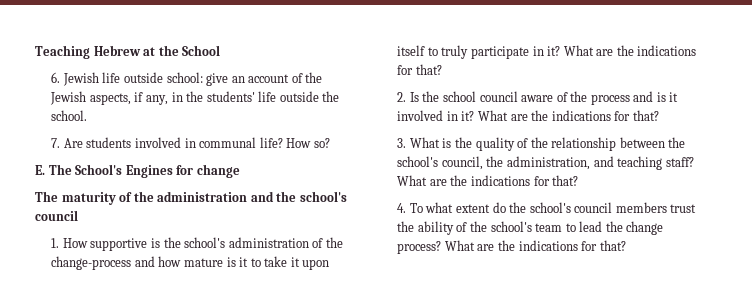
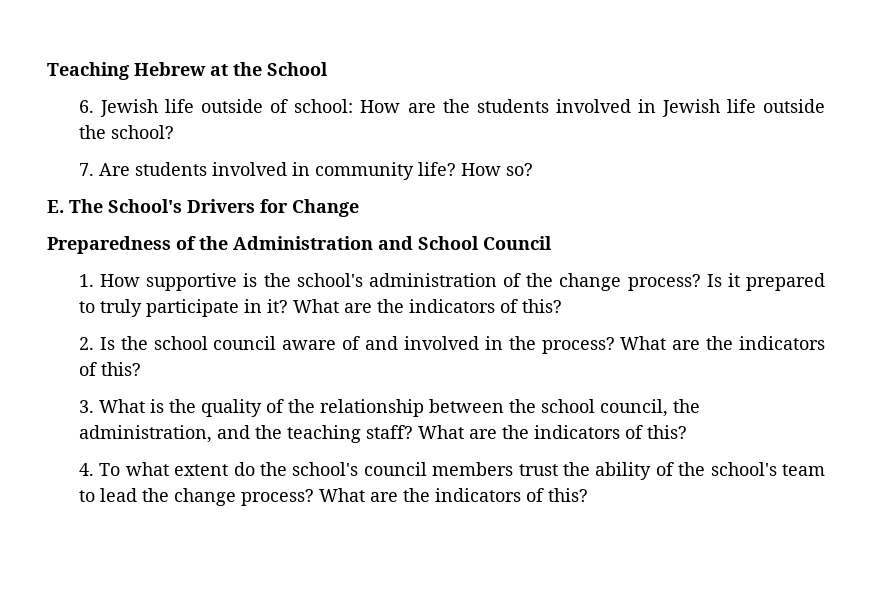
- 6. Jewish life outside school: give an account of the Jewish aspects, if any, in the students' life outside the school.
+ 6. Jewish life outside of school: How are the students involved in Jewish life outside the school?
- 7. Are students involved in communal life?
+ 7. Are students involved in community life?
- E. The School's Engines for change
- The maturity of the administration and the school's council
+ E. The School's Drivers for Change
+ Preparedness of the Administration and School Council
- 1. How supportive is the school's administration of the change-process and how mature is it to take it upon itself to truly participate in it? What are the indications for that?
+ 1. How supportive is the school's administration of the change process? Is it prepared to truly participate in it? What are the indicators of this?
- 2. Is the school council aware of the process and is it involved in it? What are the indications for that?
+ 2. Is the school council aware of and involved in the process? What are the indicators of this?
- 3. What is the quality of the relationship between the school's council, the administration, and teaching staff? What are the indications for that?
+ 3. What is the quality of the relationship between the school council, the administration, and the teaching staff? What are the indicators of this?
- 4. To what extent do the school's council members trust the ability of the school's team to lead the change process? What are the indications for that?
+ 4. To what extent do the school's council members trust the ability of the school's team to lead the change process? What are the indicators of this?

